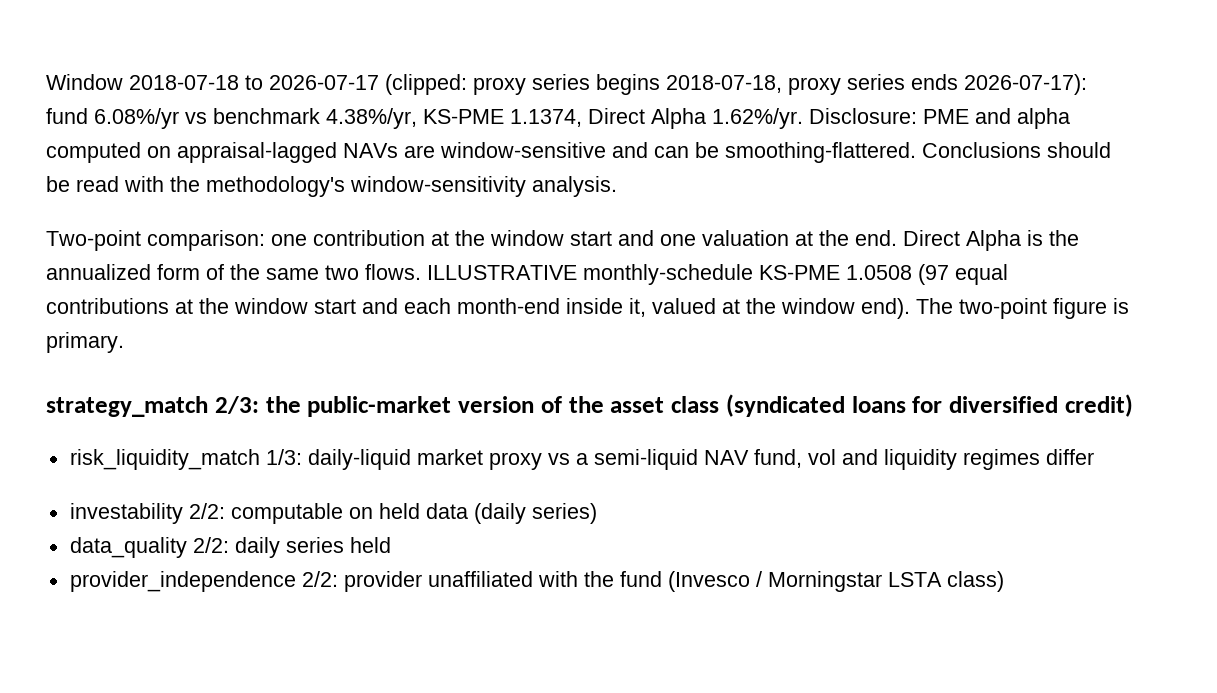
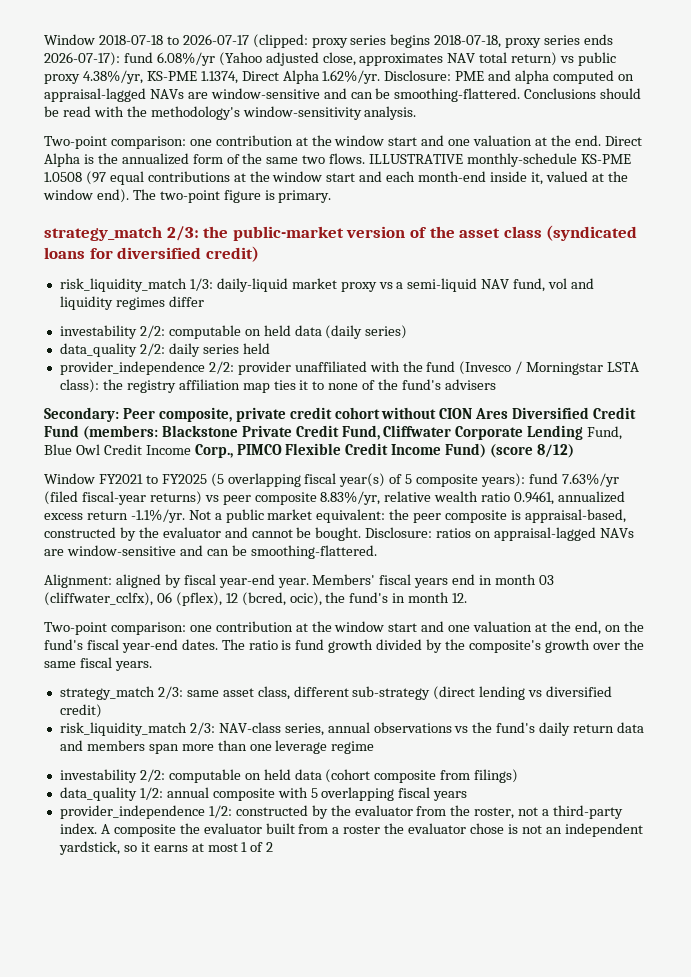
- Window 2018-07-18 to 2026-07-17 (clipped: proxy series begins 2018-07-18, proxy series ends 2026-07-17): fund 6.08%/yr vs benchmark 4.38%/yr, KS-PME 1.1374, Direct Alpha 1.62%/yr. Disclosure: PME and alpha computed on appraisal-lagged NAVs are window-sensitive and can be smoothing-flattered.
+ Window 2018-07-18 to 2026-07-17 (clipped: proxy series begins 2018-07-18, proxy series ends 2026-07-17): fund 6.08%/yr (Yahoo adjusted close, approximates NAV total return) vs public proxy 4.38%/yr, KS-PME 1.1374, Direct Alpha 1.62%/yr. Disclosure: PME and alpha computed on appraisal-lagged NAVs are window-sensitive and can be smoothing-flattered.
- provider_independence 2/2: provider unaffiliated with the fund (Invesco / Morningstar LSTA class)
+ provider_independence 2/2: provider unaffiliated with the fund (Invesco / Morningstar LSTA class): the registry affiliation map ties it to none of the fund's advisers
+ Secondary: Peer composite, private credit cohort without CION Ares Diversified Credit Fund (members: Blackstone Private Credit Fund, Cliffwater Corporate Lending Fund, Blue Owl Credit Income Corp., PIMCO Flexible Credit Income Fund) (score 8/12)
+ Window FY2021 to FY2025 (5 overlapping fiscal year(s) of 5 composite years): fund 7.63%/yr (filed fiscal-year returns) vs peer composite 8.83%/yr, relative wealth ratio 0.9461, annualized excess return -1.1%/yr. Not a public market equivalent: the peer composite is appraisal-based, constructed by the evaluator and cannot be bought. Disclosure: ratios on appraisal-lagged NAVs are window-sensitive and can be smoothing-flattered.
+ Alignment: aligned by fiscal year-end year. Members' fiscal years end in month 03 (cliffwater_cclfx), 06 (pflex), 12 (bcred, ocic), the fund's in month 12.
+ Two-point comparison: one contribution at the window start and one valuation at the end, on the fund's fiscal year-end dates. The ratio is fund growth divided by the composite's growth over the same fiscal years.
+ strategy_match 2/3: same asset class, different sub-strategy (direct lending vs diversified credit)
+ risk_liquidity_match 2/3: NAV-class series, annual observations vs the fund's daily return data and members span more than one leverage regime
+ investability 2/2: computable on held data (cohort composite from filings)
+ data_quality 1/2: annual composite with 5 overlapping fiscal years
+ provider_independence 1/2: constructed by the evaluator from the roster, not a third-party index. A composite the evaluator built from a roster the evaluator chose is not an independent yardstick, so it earns at most 1 of 2

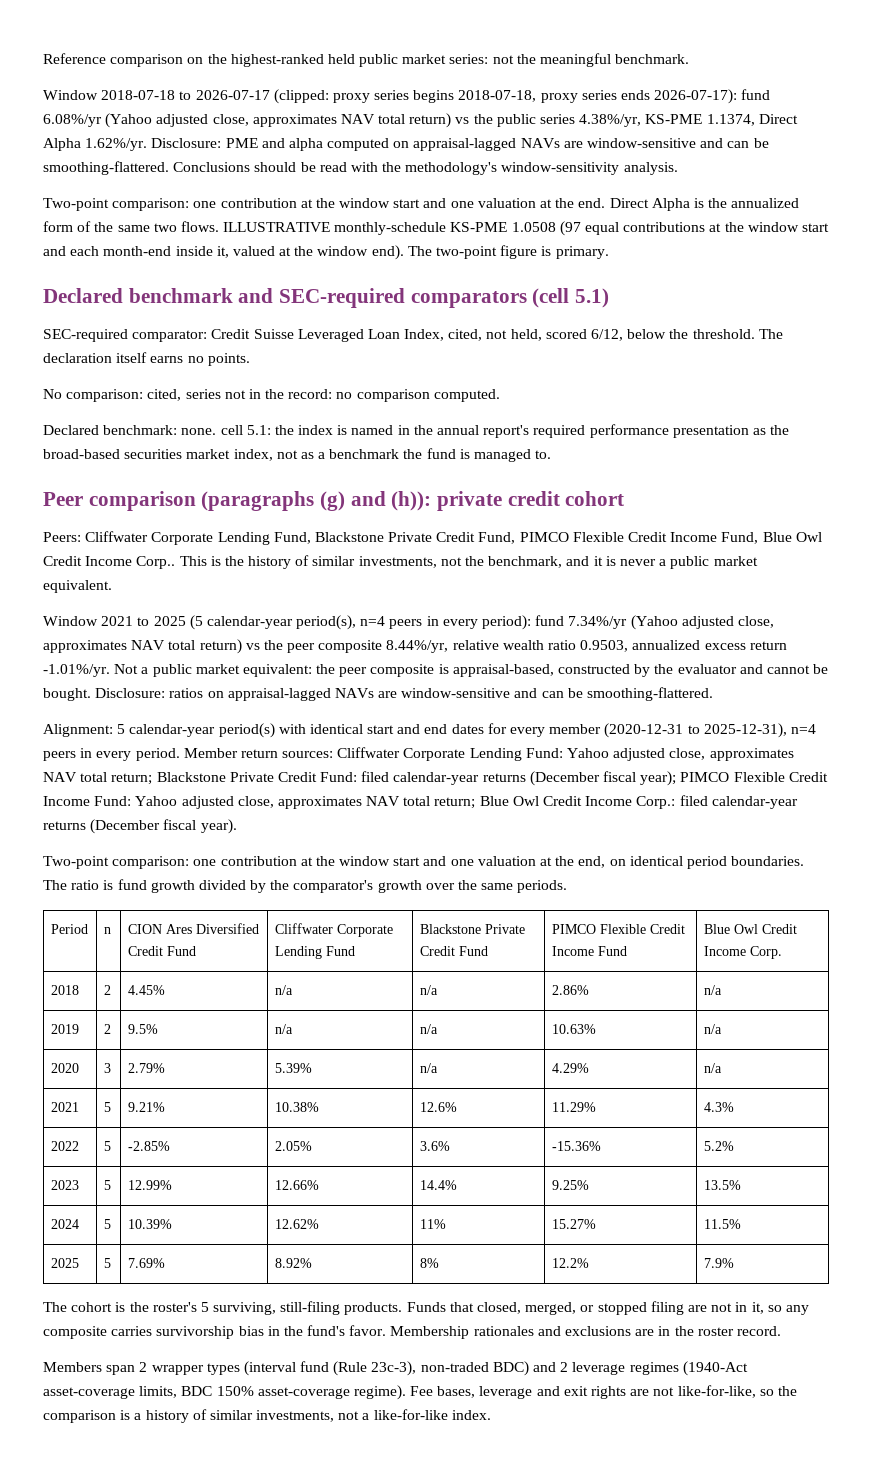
+ Reference comparison on the highest-ranked held public market series: not the meaningful benchmark.
- Window 2018-07-18 to 2026-07-17 (clipped: proxy series begins 2018-07-18, proxy series ends 2026-07-17): fund 6.08%/yr (Yahoo adjusted close, approximates NAV total return) vs public proxy 4.38%/yr, KS-PME 1.1374, Direct Alpha 1.62%/yr. Disclosure: PME and alpha computed on appraisal-lagged NAVs are window-sensitive and can be smoothing-flattered.
+ Window 2018-07-18 to 2026-07-17 (clipped: proxy series begins 2018-07-18, proxy series ends 2026-07-17): fund 6.08%/yr (Yahoo adjusted close, approximates NAV total return) vs the public series 4.38%/yr, KS-PME 1.1374, Direct Alpha 1.62%/yr. Disclosure: PME and alpha computed on appraisal-lagged NAVs are window-sensitive and can be smoothing-flattered.
- strategy_match 2/3: the public-market version of the asset class (syndicated loans for diversified credit)
- risk_liquidity_match 1/3: daily-liquid market proxy vs a semi-liquid NAV fund, vol and liquidity regimes differ
- investability 2/2: computable on held data (daily series)
- data_quality 2/2: daily series held
- provider_independence 2/2: provider unaffiliated with the fund (Invesco / Morningstar LSTA class): the registry affiliation map ties it to none of the fund's advisers
- Secondary: Peer composite, private credit cohort without CION Ares Diversified Credit Fund (members: Blackstone Private Credit Fund, Cliffwater Corporate Lending Fund, Blue Owl Credit Income Corp., PIMCO Flexible Credit Income Fund) (score 8/12)
- Window FY2021 to FY2025 (5 overlapping fiscal year(s) of 5 composite years): fund 7.63%/yr (filed fiscal-year returns) vs peer composite 8.83%/yr, relative wealth ratio 0.9461, annualized excess return -1.1%/yr. Not a public market equivalent: the peer composite is appraisal-based, constructed by the evaluator and cannot be bought.
+ Declared benchmark and SEC-required comparators (cell 5.1)
+ SEC-required comparator: Credit Suisse Leveraged Loan Index, cited, not held, scored 6/12, below the threshold. The declaration itself earns no points.
+ No comparison: cited, series not in the record: no comparison computed.
+ Declared benchmark: none. cell 5.1: the index is named in the annual report's required performance presentation as the broad-based securities market index, not as a benchmark the fund is managed to.
+ Peer comparison (paragraphs (g) and (h)): private credit cohort
+ Peers: Cliffwater Corporate Lending Fund, Blackstone Private Credit Fund, PIMCO Flexible Credit Income Fund, Blue Owl Credit Income Corp.. This is the history of similar investments, not the benchmark, and it is never a public market equivalent.
+ Window 2021 to 2025 (5 calendar-year period(s), n=4 peers in every period): fund 7.34%/yr (Yahoo adjusted close, approximates NAV total return) vs the peer composite 8.44%/yr, relative wealth ratio 0.9503, annualized excess return -1.01%/yr. Not a public market equivalent: the peer composite is appraisal-based, constructed by the evaluator and cannot be bought.
- Alignment: aligned by fiscal year-end year. Members' fiscal years end in month 03 (cliffwater_cclfx), 06 (pflex), 12 (bcred, ocic), the fund's in month 12.
+ Alignment: 5 calendar-year period(s) with identical start and end dates for every member (2020-12-31 to 2025-12-31), n=4 peers in every period. Member return sources: Cliffwater Corporate Lending Fund: Yahoo adjusted close, approximates NAV total return; Blackstone Private Credit Fund: filed calendar-year returns (December fiscal year); PIMCO Flexible Credit Income Fund: Yahoo adjusted close, approximates NAV total return; Blue Owl Credit Income Corp.: filed calendar-year returns (December fiscal year).
- Two-point comparison: one contribution at the window start and one valuation at the end, on the fund's fiscal year-end dates.
+ Two-point comparison: one contribution at the window start and one valuation at the end, on identical period boundaries.
- The ratio is fund growth divided by the composite's growth over the same fiscal years.
- strategy_match 2/3: same asset class, different sub-strategy (direct lending vs diversified credit)
- risk_liquidity_match 2/3: NAV-class series, annual observations vs the fund's daily return data and members span more than one leverage regime
- investability 2/2: computable on held data (cohort composite from filings)
- data_quality 1/2: annual composite with 5 overlapping fiscal years
- provider_independence 1/2: constructed by the evaluator from the roster, not a third-party index. A composite the evaluator built from a roster the evaluator chose is not an independent yardstick, so it earns at most 1 of 2
+ The ratio is fund growth divided by the comparator's growth over the same periods.
+ Period | n | CION Ares Diversified Credit Fund | Cliffwater Corporate Lending Fund | Blackstone Private Credit Fund | PIMCO Flexible Credit Income Fund | Blue Owl Credit Income Corp.
+ 2018 | 2 | 4.45% | n/a | n/a | 2.86% | n/a
+ 2019 | 2 | 9.5% | n/a | n/a | 10.63% | n/a
+ 2020 | 3 | 2.79% | 5.39% | n/a | 4.29% | n/a
+ 2021 | 5 | 9.21% | 10.38% | 12.6% | 11.29% | 4.3%
+ 2022 | 5 | -2.85% | 2.05% | 3.6% | -15.36% | 5.2%
+ 2023 | 5 | 12.99% | 12.66% | 14.4% | 9.25% | 13.5%
+ 2024 | 5 | 10.39% | 12.62% | 11% | 15.27% | 11.5%
+ 2025 | 5 | 7.69% | 8.92% | 8% | 12.2% | 7.9%
+ The cohort is the roster's 5 surviving, still-filing products. Funds that closed, merged, or stopped filing are not in it, so any composite carries survivorship bias in the fund's favor. Membership rationales and exclusions are in the roster record.
+ Members span 2 wrapper types (interval fund (Rule 23c-3), non-traded BDC) and 2 leverage regimes (1940-Act asset-coverage limits, BDC 150% asset-coverage regime). Fee bases, leverage and exit rights are not like-for-like, so the comparison is a history of similar investments, not a like-for-like index.

